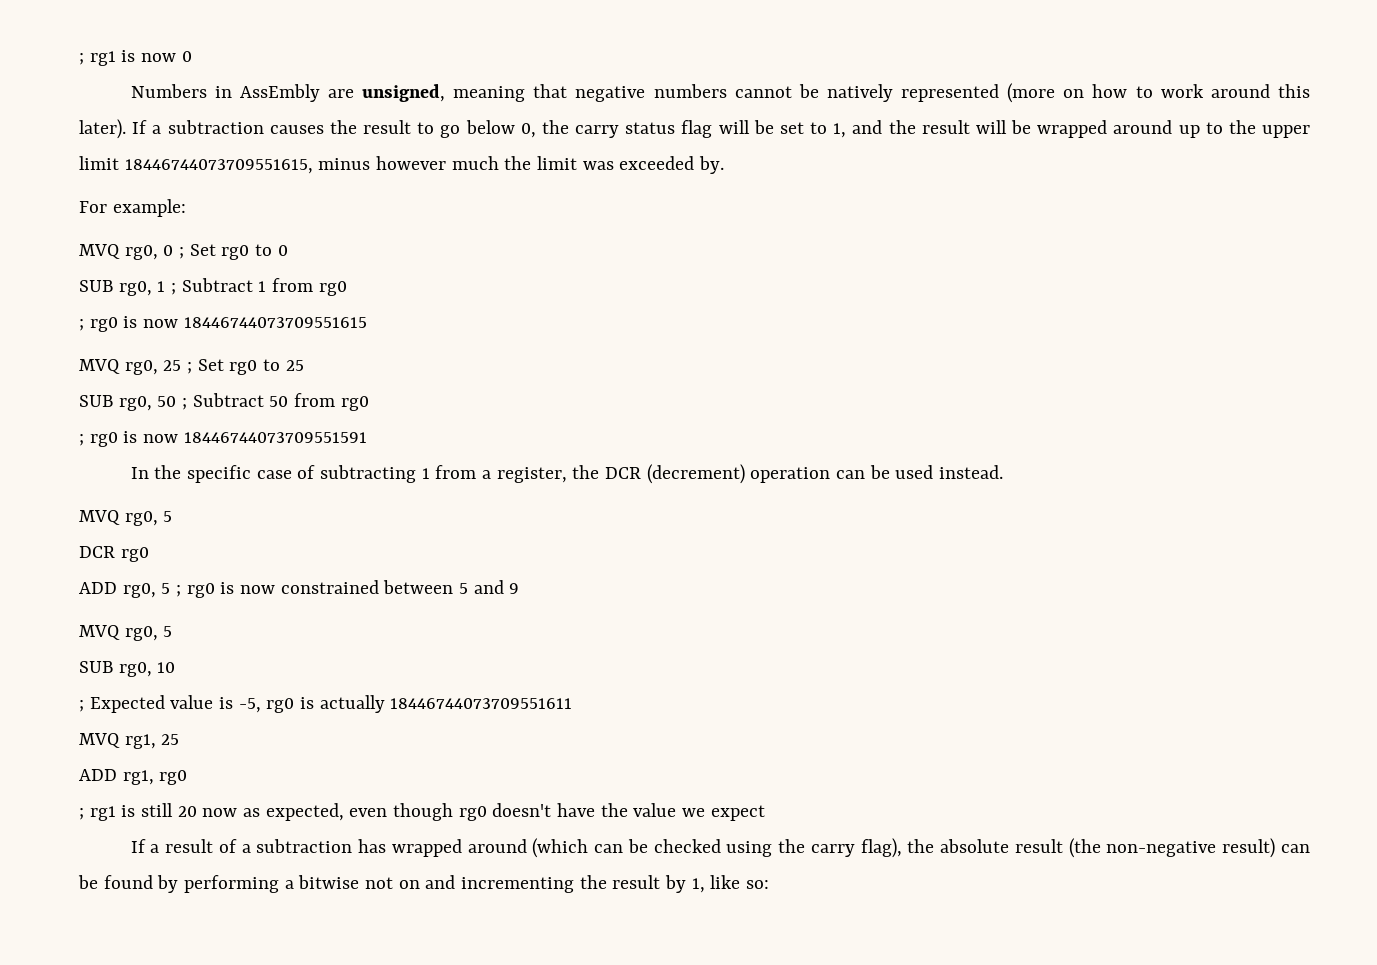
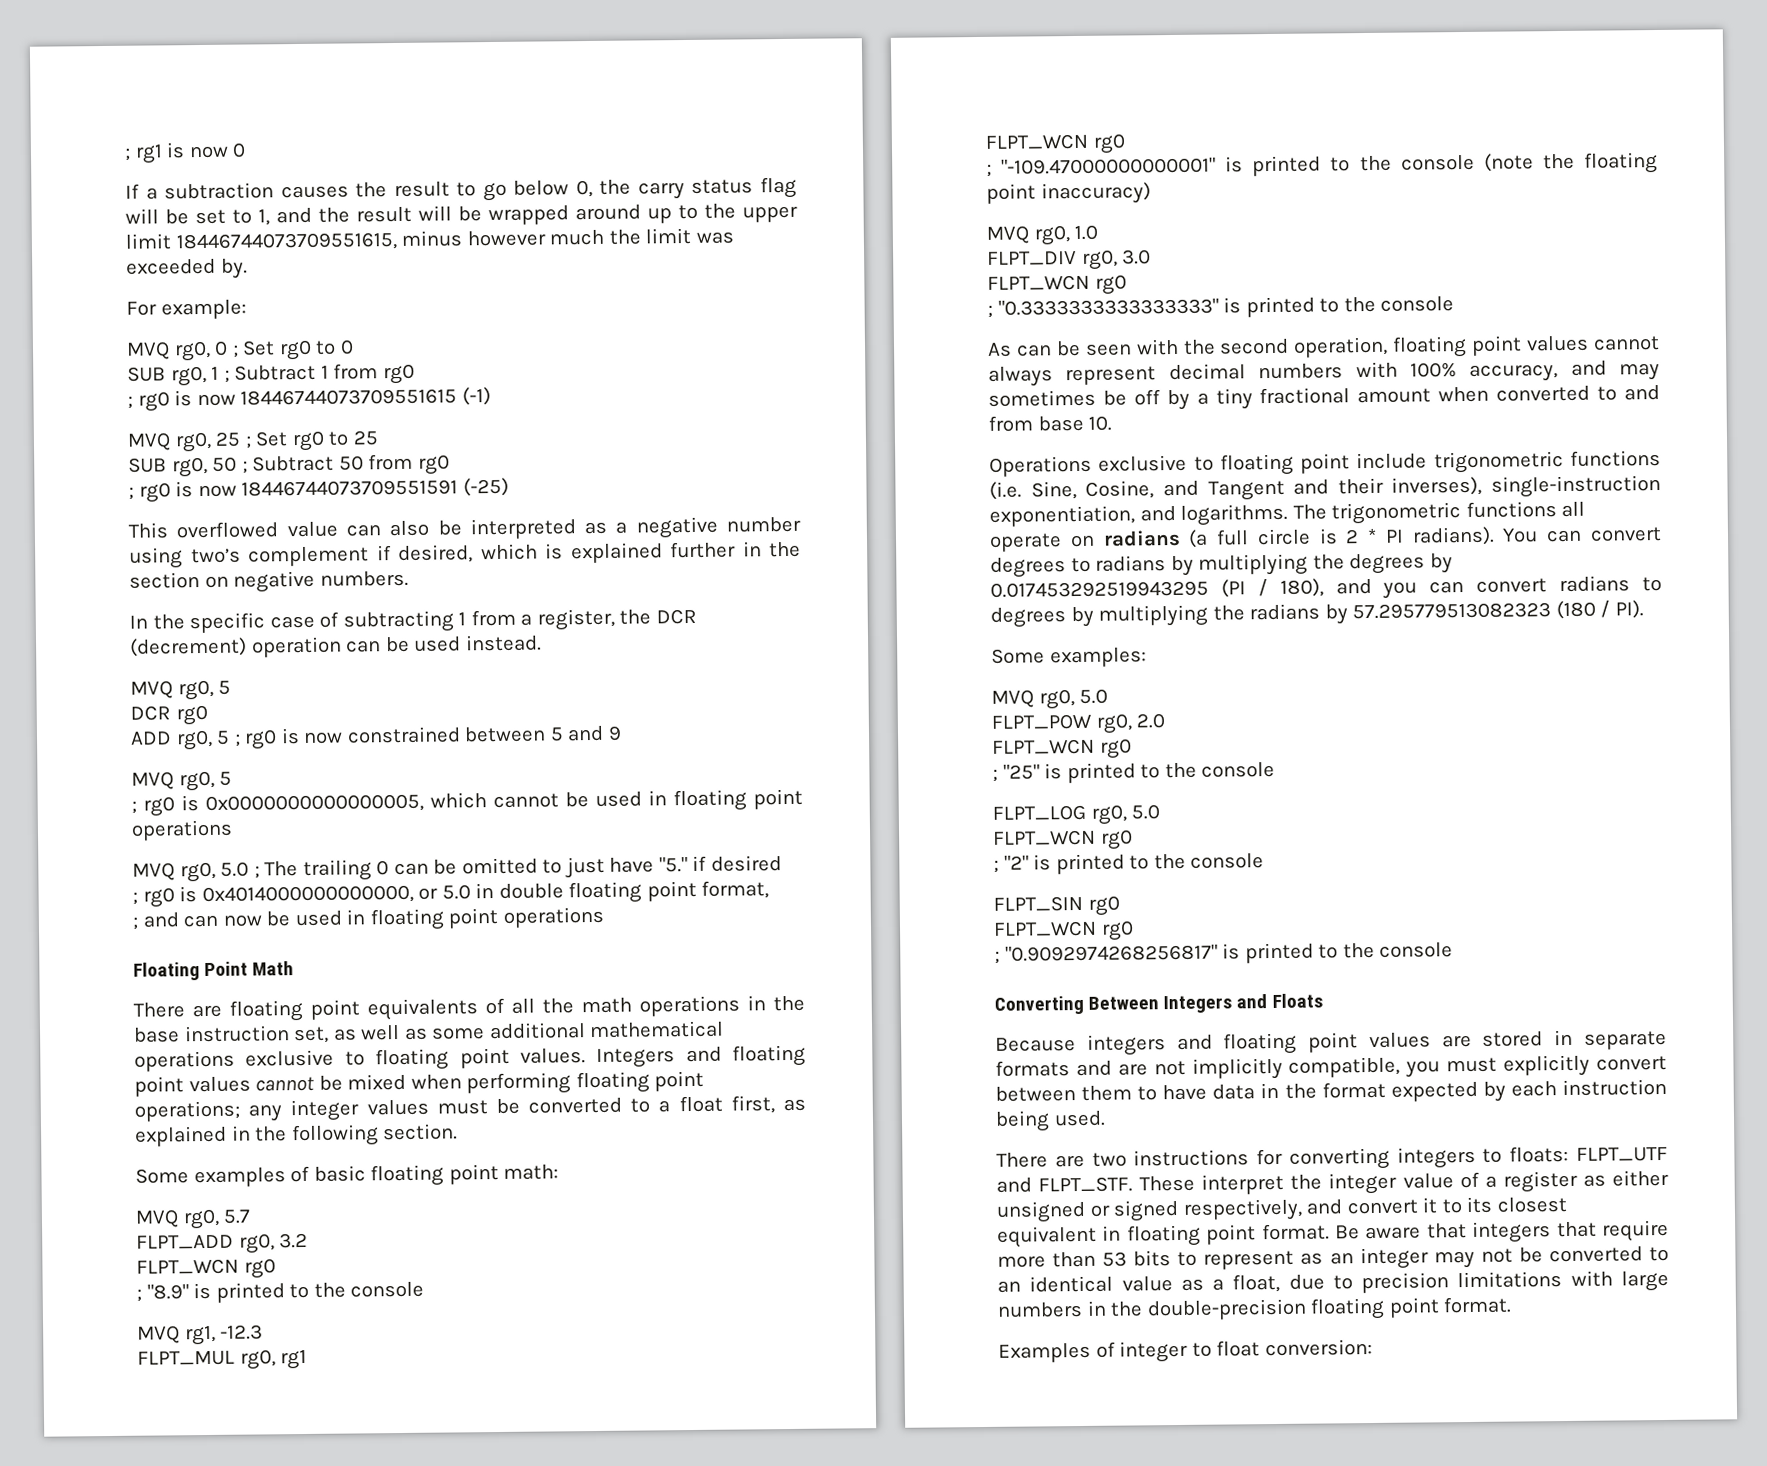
- Numbers in AssEmbly are unsigned, meaning that negative numbers cannot be natively represented (more on how to work around this later).
- ; rg0 is now 18446744073709551615
+ ; rg0 is now 18446744073709551615 (-1)
- ; rg0 is now 18446744073709551591
+ ; rg0 is now 18446744073709551591 (-25)
+ This overflowed value can also be interpreted as a negative number using two’s complement if desired, which is explained further in the section on negative numbers.
- SUB rg0, 10
- ; Expected value is -5, rg0 is actually 18446744073709551611
- MVQ rg1, 25
- ADD rg1, rg0
- ; rg1 is still 20 now as expected, even though rg0 doesn't have the value we expect
- If a result of a subtraction has wrapped around (which can be checked using the carry flag), the absolute result (the non-negative result) can be found by performing a bitwise not on and incrementing the result by 1, like so:
+ ; rg0 is 0x0000000000000005, which cannot be used in floating point operations
+ MVQ rg0, 5.0 ; The trailing 0 can be omitted to just have "5." if desired
+ ; rg0 is 0x4014000000000000, or 5.0 in double floating point format,
+ ; and can now be used in floating point operations
+ Floating Point Math
+ There are floating point equivalents of all the math operations in the base instruction set, as well as some additional mathematical operations exclusive to floating point values. Integers and floating point values cannot be mixed when performing floating point operations; any integer values must be converted to a float first, as explained in the following section.
+ Some examples of basic floating point math:
+ MVQ rg0, 5.7
+ FLPT_ADD rg0, 3.2
+ FLPT_WCN rg0
+ ; "8.9" is printed to the console
+ MVQ rg1, -12.3
+ FLPT_MUL rg0, rg1
+ FLPT_WCN rg0
+ ; "-109.47000000000001" is printed to the console (note the floating point inaccuracy)
+ MVQ rg0, 1.0
+ FLPT_DIV rg0, 3.0
+ FLPT_WCN rg0
+ ; "0.3333333333333333" is printed to the console
+ As can be seen with the second operation, floating point values cannot always represent decimal numbers with 100% accuracy, and may sometimes be off by a tiny fractional amount when converted to and from base 10.
+ Operations exclusive to floating point include trigonometric functions (i.e. Sine, Cosine, and Tangent and their inverses), single-instruction exponentiation, and logarithms. The trigonometric functions all operate on radians (a full circle is 2 * PI radians). You can convert degrees to radians by multiplying the degrees by 0.017453292519943295 (PI / 180), and you can convert radians to degrees by multiplying the radians by 57.295779513082323 (180 / PI).
+ Some examples:
+ MVQ rg0, 5.0
+ FLPT_POW rg0, 2.0
+ FLPT_WCN rg0
+ ; "25" is printed to the console
+ FLPT_LOG rg0, 5.0
+ FLPT_WCN rg0
+ ; "2" is printed to the console
+ FLPT_SIN rg0
+ FLPT_WCN rg0
+ ; "0.9092974268256817" is printed to the console
+ Converting Between Integers and Floats
+ Because integers and floating point values are stored in separate formats and are not implicitly compatible, you must explicitly convert between them to have data in the format expected by each instruction being used.
+ There are two instructions for converting integers to floats: FLPT_UTF and FLPT_STF. These interpret the integer value of a register as either unsigned or signed respectively, and convert it to its closest equivalent in floating point format. Be aware that integers that require more than 53 bits to represent as an integer may not be converted to an identical value as a float, due to precision limitations with large numbers in the double-precision floating point format.
+ Examples of integer to float conversion:

